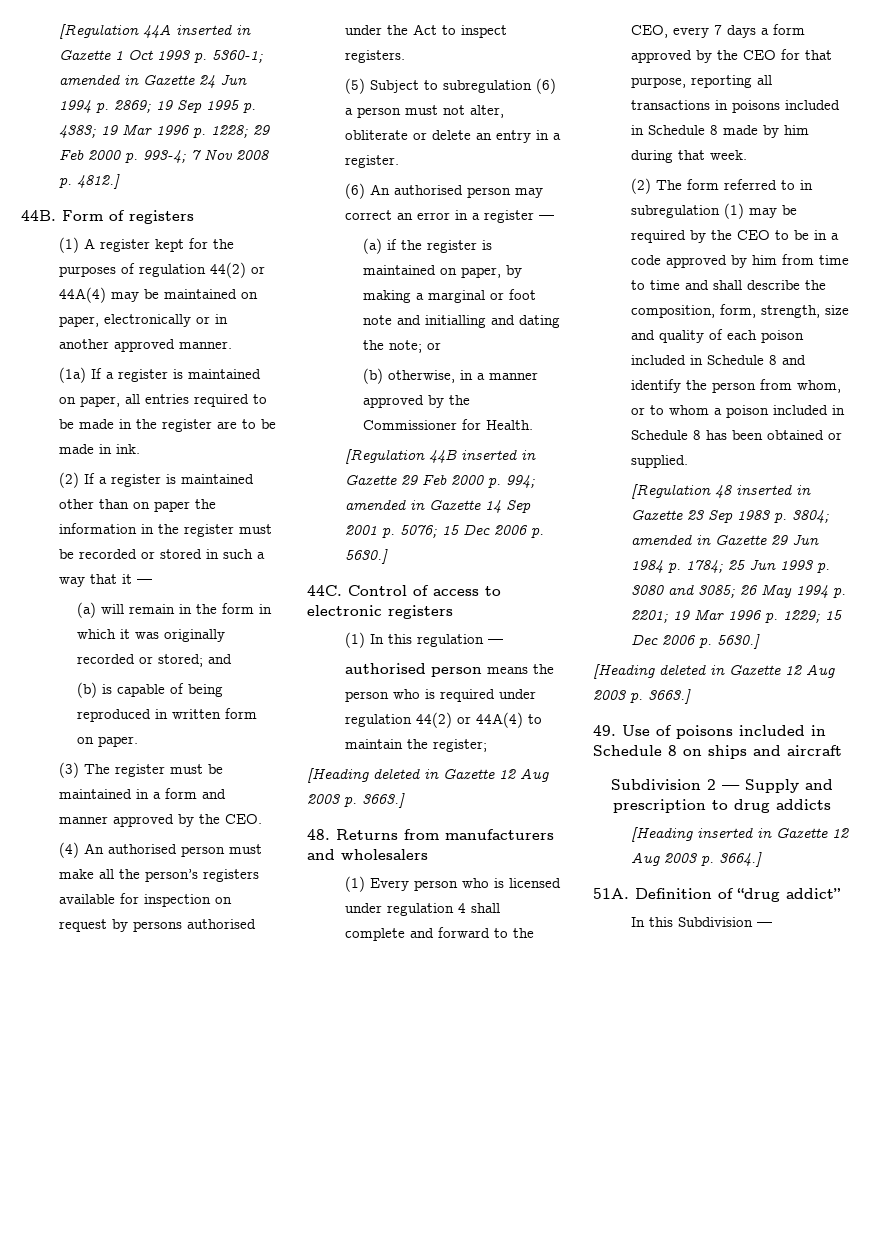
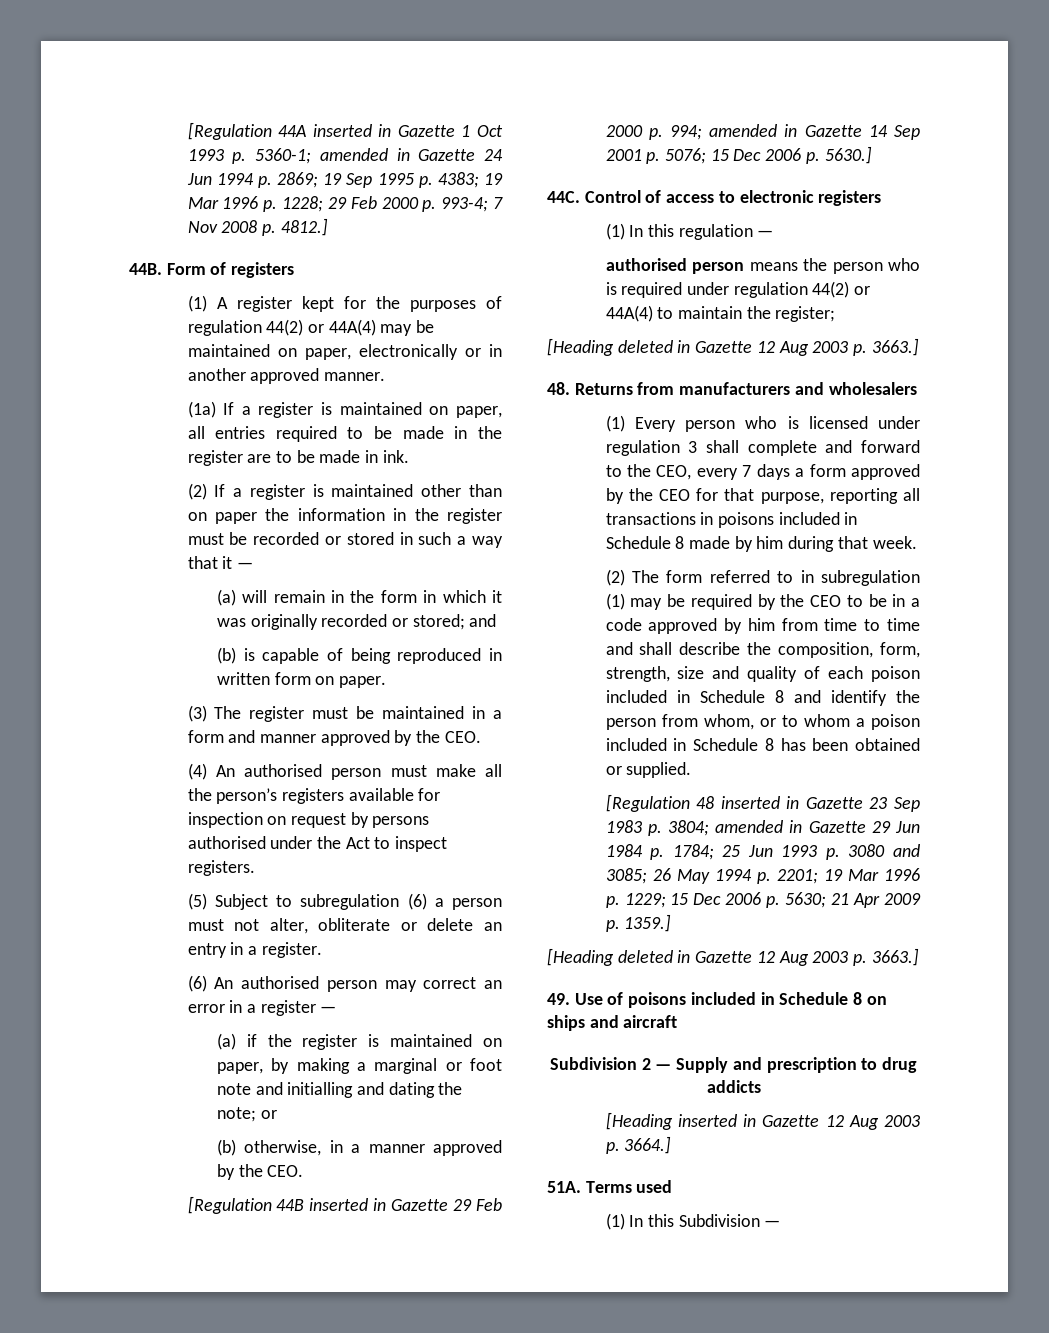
- (b) otherwise, in a manner approved by the Commissioner for Health.
+ (b) otherwise, in a manner approved by the CEO.
- (1) Every person who is licensed under regulation 4 shall complete and forward to the CEO, every 7 days a form approved by the CEO for that purpose, reporting all transactions in poisons included in Schedule 8 made by him during that week.
+ (1) Every person who is licensed under regulation 3 shall complete and forward to the CEO, every 7 days a form approved by the CEO for that purpose, reporting all transactions in poisons included in Schedule 8 made by him during that week.
- [Regulation 48 inserted in Gazette 23 Sep 1983 p. 3804; amended in Gazette 29 Jun 1984 p. 1784; 25 Jun 1993 p. 3080 and 3085; 26 May 1994 p. 2201; 19 Mar 1996 p. 1229; 15 Dec 2006 p. 5630.]
+ [Regulation 48 inserted in Gazette 23 Sep 1983 p. 3804; amended in Gazette 29 Jun 1984 p. 1784; 25 Jun 1993 p. 3080 and 3085; 26 May 1994 p. 2201; 19 Mar 1996 p. 1229; 15 Dec 2006 p. 5630; 21 Apr 2009 p. 1359.]
- Definition of “drug addict”
- In this Subdivision —
+ Terms used
+ (1) In this Subdivision —

